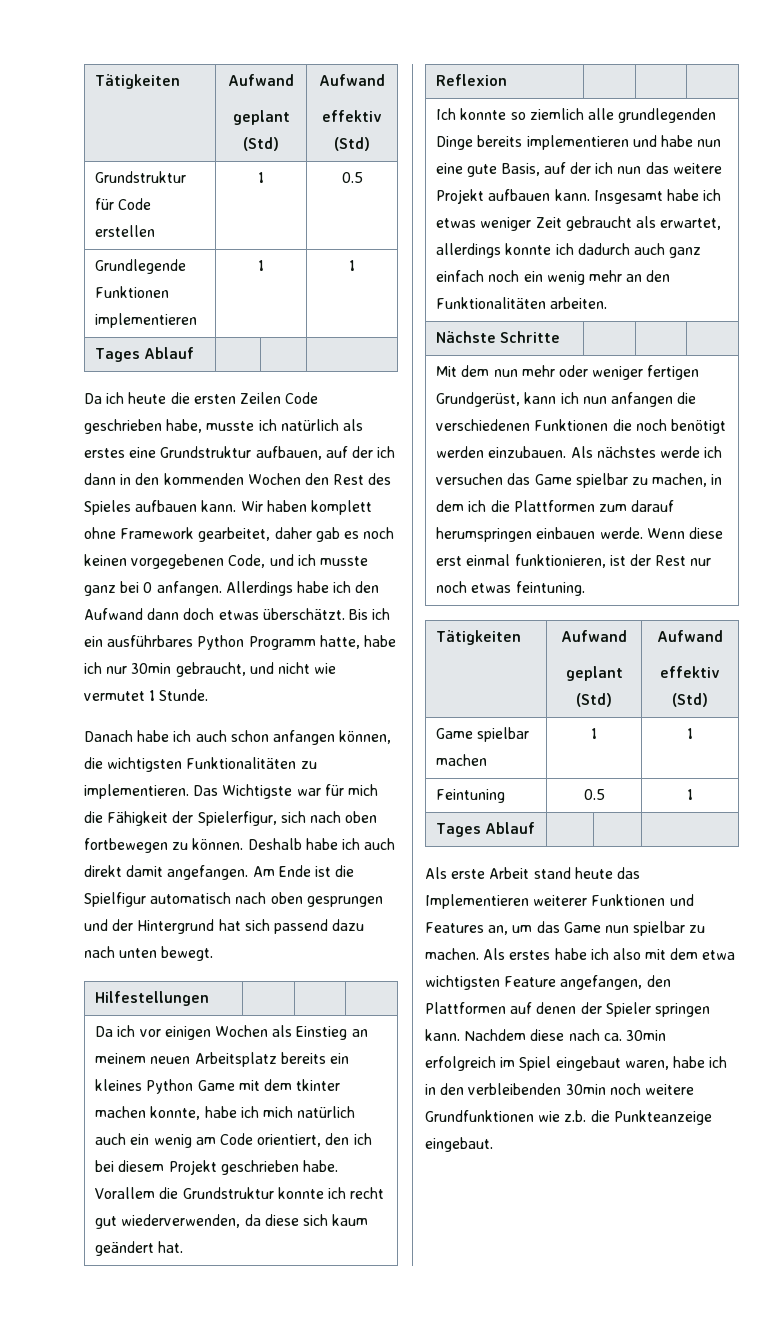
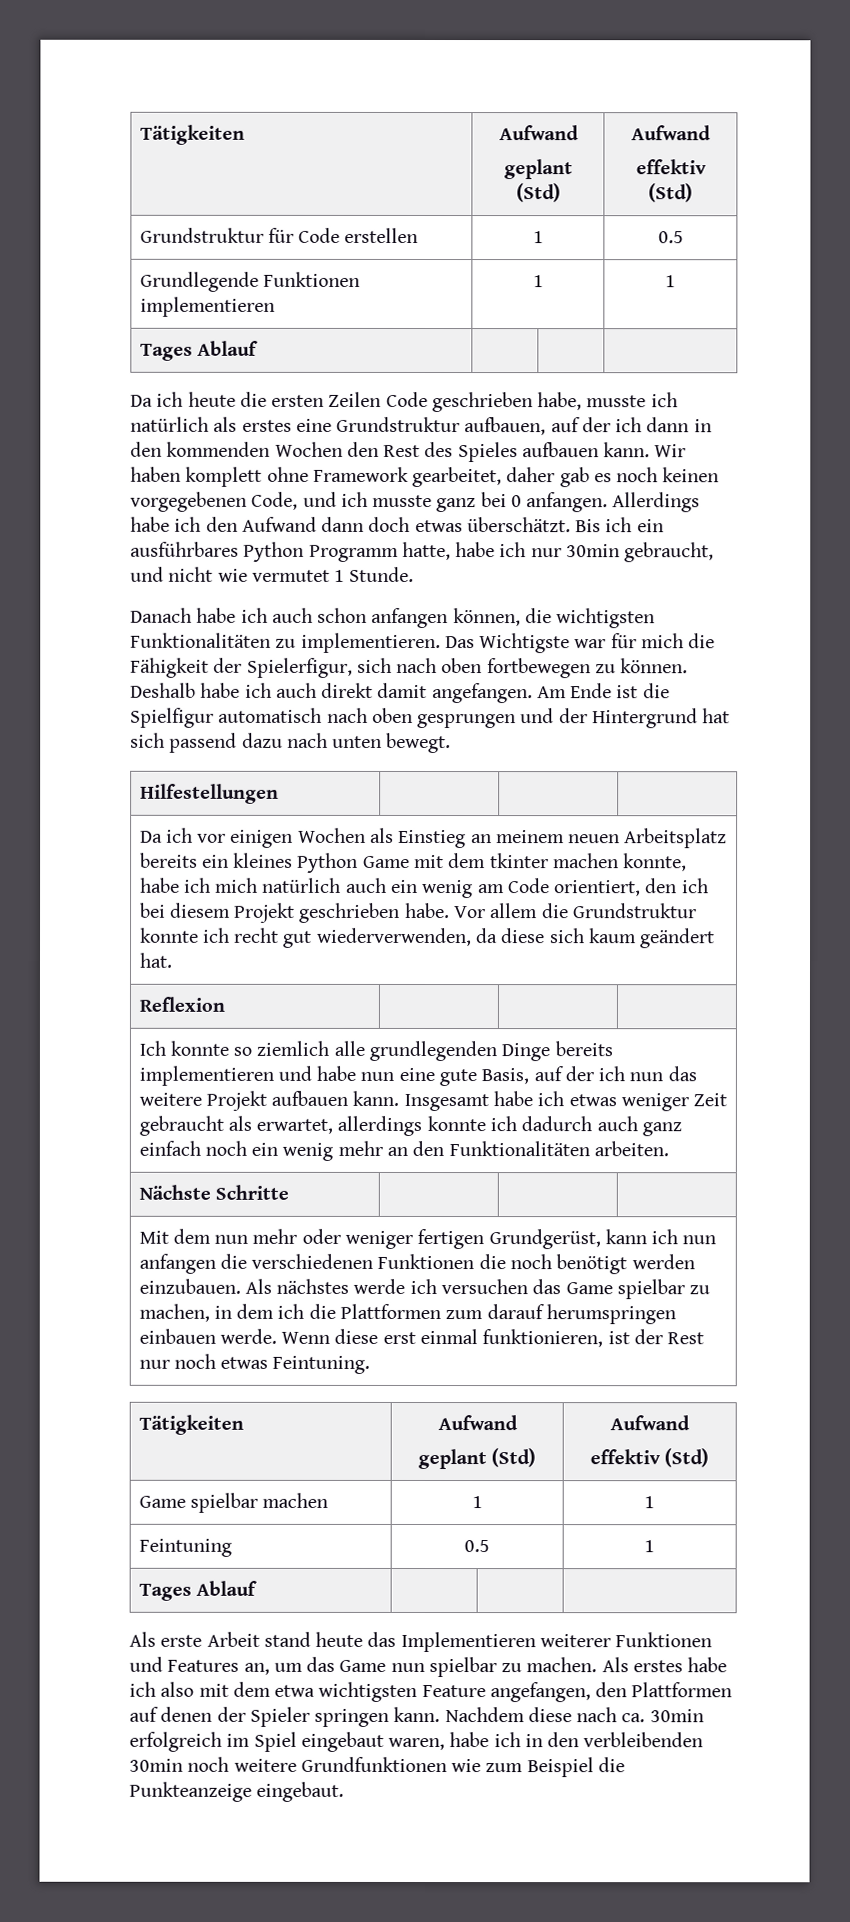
- Vorallem die Grundstruktur konnte ich recht gut wiederverwenden, da diese sich kaum geändert hat.
+ Vor allem die Grundstruktur konnte ich recht gut wiederverwenden, da diese sich kaum geändert hat.
- Wenn diese erst einmal funktionieren, ist der Rest nur noch etwas feintuning.
+ Wenn diese erst einmal funktionieren, ist der Rest nur noch etwas Feintuning.
- Nachdem diese nach ca. 30min erfolgreich im Spiel eingebaut waren, habe ich in den verbleibenden 30min noch weitere Grundfunktionen wie z.b. die Punkteanzeige eingebaut.
+ Nachdem diese nach ca. 30min erfolgreich im Spiel eingebaut waren, habe ich in den verbleibenden 30min noch weitere Grundfunktionen wie zum Beispiel die Punkteanzeige eingebaut.

